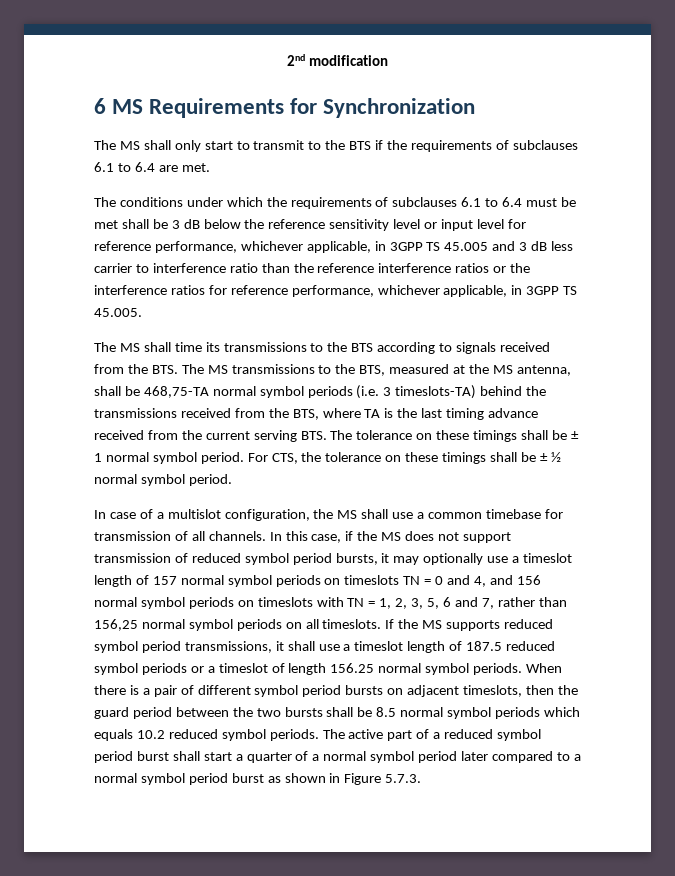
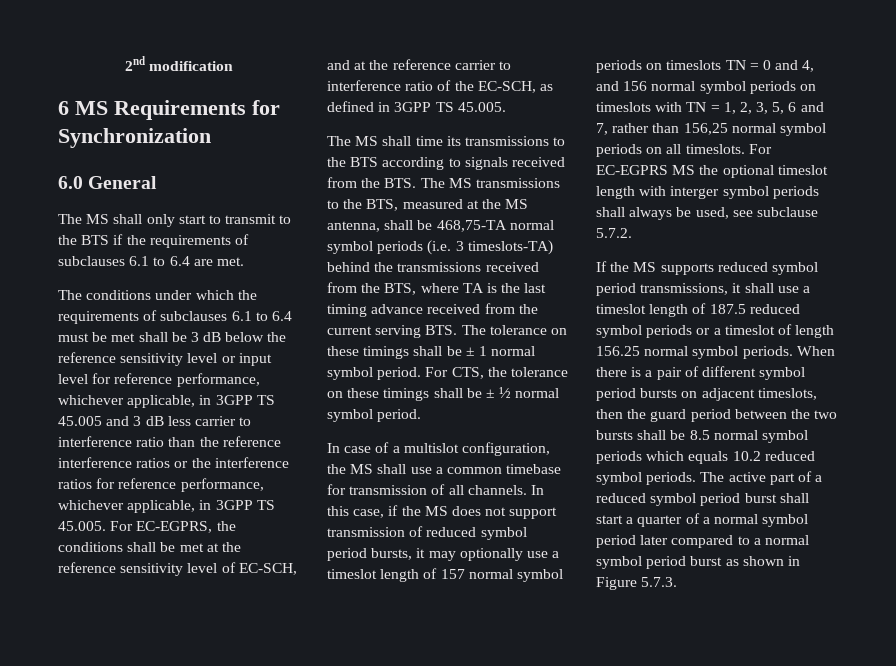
+ 6.0 General
- The conditions under which the requirements of subclauses 6.1 to 6.4 must be met shall be 3 dB below the reference sensitivity level or input level for reference performance, whichever applicable, in 3GPP TS 45.005 and 3 dB less carrier to interference ratio than the reference interference ratios or the interference ratios for reference performance, whichever applicable, in 3GPP TS 45.005.
+ The conditions under which the requirements of subclauses 6.1 to 6.4 must be met shall be 3 dB below the reference sensitivity level or input level for reference performance, whichever applicable, in 3GPP TS 45.005 and 3 dB less carrier to interference ratio than the reference interference ratios or the interference ratios for reference performance, whichever applicable, in 3GPP TS 45.005. For EC-EGPRS, the conditions shall be met at the reference sensitivity level of EC-SCH, and at the reference carrier to interference ratio of the EC-SCH, as defined in 3GPP TS 45.005.
- In this case, if the MS does not support transmission of reduced symbol period bursts, it may optionally use a timeslot length of 157 normal symbol periods on timeslots TN = 0 and 4, and 156 normal symbol periods on timeslots with TN = 1, 2, 3, 5, 6 and 7, rather than 156,25 normal symbol periods on all timeslots. If the MS supports reduced symbol period transmissions, it shall use a timeslot length of 187.5 reduced symbol periods or a timeslot of length 156.25 normal symbol periods.
+ In this case, if the MS does not support transmission of reduced symbol period bursts, it may optionally use a timeslot length of 157 normal symbol periods on timeslots TN = 0 and 4, and 156 normal symbol periods on timeslots with TN = 1, 2, 3, 5, 6 and 7, rather than 156,25 normal symbol periods on all timeslots. For EC-EGPRS MS the optional timeslot length with interger symbol periods shall always be used, see subclause 5.7.2.
+ If the MS supports reduced symbol period transmissions, it shall use a timeslot length of 187.5 reduced symbol periods or a timeslot of length 156.25 normal symbol periods.

